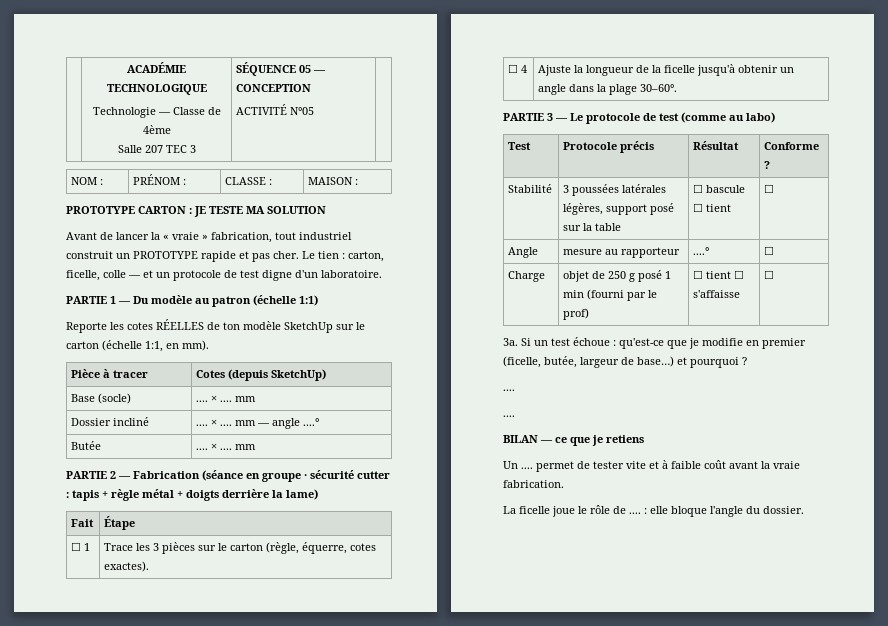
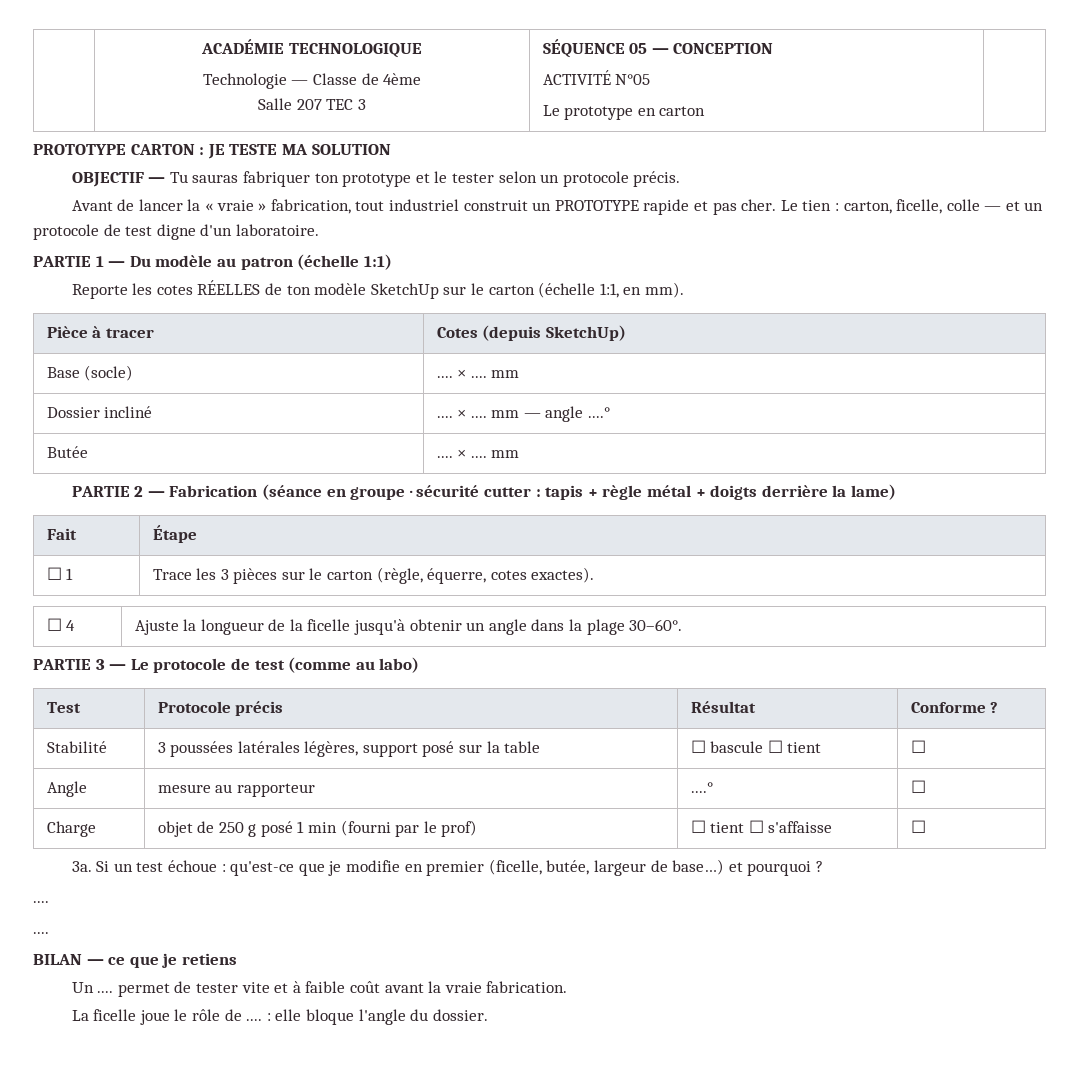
  | ACADÉMIE TECHNOLOGIQUE
  Technologie — Classe de 4ème
  Salle 207 TEC 3 | SÉQUENCE 05 — CONCEPTION
- ACTIVITÉ N°05 |
- NOM : | PRÉNOM : | CLASSE : | MAISON :
+ ACTIVITÉ N°05
+ Le prototype en carton |
+ OBJECTIF — Tu sauras fabriquer ton prototype et le tester selon un protocole précis.

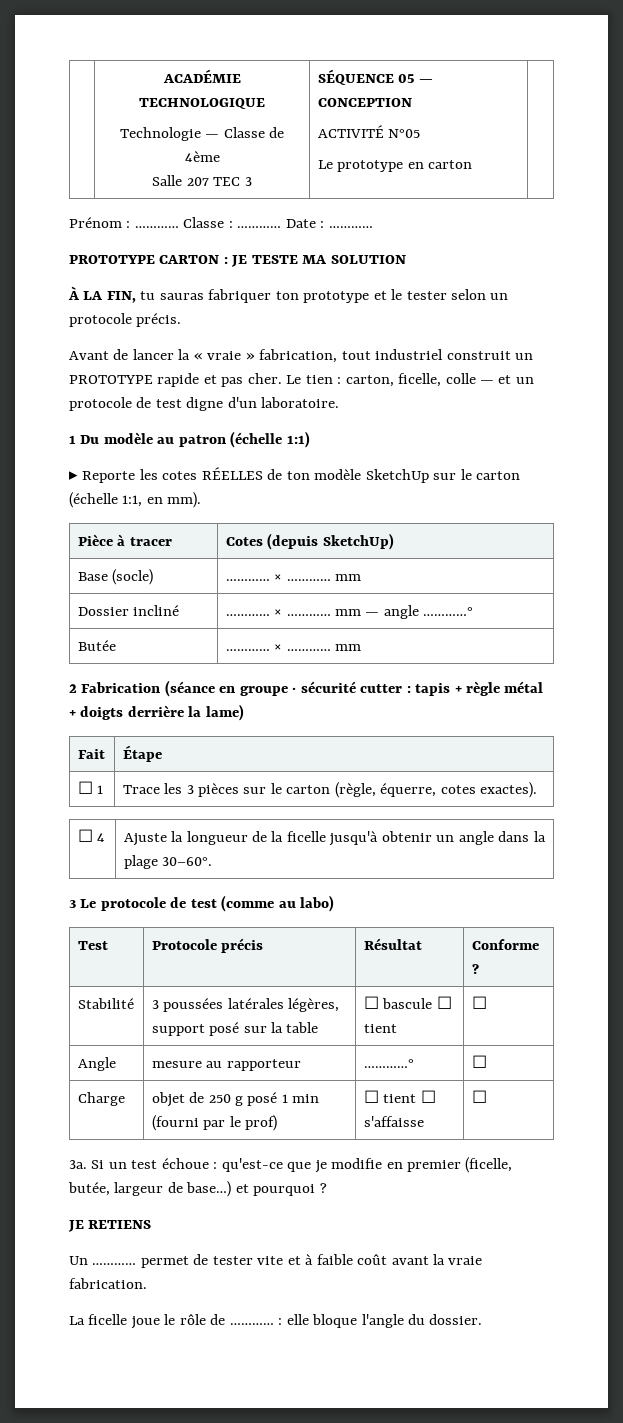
+ Prénom : ………… Classe : ………… Date : …………
- OBJECTIF — Tu sauras fabriquer ton prototype et le tester selon un protocole précis.
+ À LA FIN, tu sauras fabriquer ton prototype et le tester selon un protocole précis.
- PARTIE 1 — Du modèle au patron (échelle 1:1)
+ 1 Du modèle au patron (échelle 1:1)
- Reporte les cotes RÉELLES de ton modèle SketchUp sur le carton (échelle 1:1, en mm).
+ ▸ Reporte les cotes RÉELLES de ton modèle SketchUp sur le carton (échelle 1:1, en mm).
- Base (socle) | .... × .... mm
+ Base (socle) | ………… × ………… mm
- Dossier incliné | .... × .... mm — angle ....°
+ Dossier incliné | ………… × ………… mm — angle …………°
- Butée | .... × .... mm
- PARTIE 2 — Fabrication (séance en groupe · sécurité cutter : tapis + règle métal + doigts derrière la lame)
+ Butée | ………… × ………… mm
+ 2 Fabrication (séance en groupe · sécurité cutter : tapis + règle métal + doigts derrière la lame)
- PARTIE 3 — Le protocole de test (comme au labo)
+ 3 Le protocole de test (comme au labo)
- Angle | mesure au rapporteur | ....° | ☐
+ Angle | mesure au rapporteur | …………° | ☐
  Si un test échoue : qu'est-ce que je modifie en premier (ficelle, butée, largeur de base…) et pourquoi ?
- ....
- ....
- BILAN — ce que je retiens
+ JE RETIENS
- Un .... permet de tester vite et à faible coût avant la vraie fabrication.
+ Un ………… permet de tester vite et à faible coût avant la vraie fabrication.
- La ficelle joue le rôle de .... : elle bloque l'angle du dossier.
+ La ficelle joue le rôle de ………… : elle bloque l'angle du dossier.

